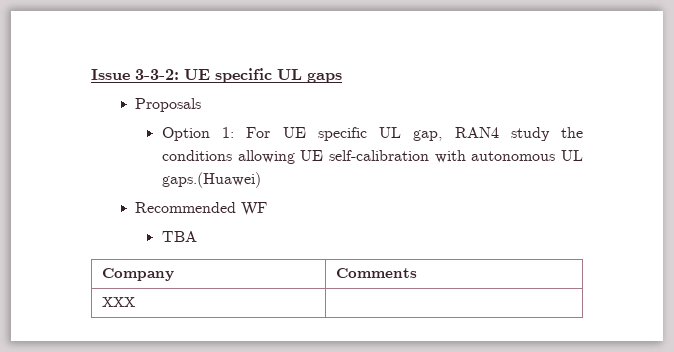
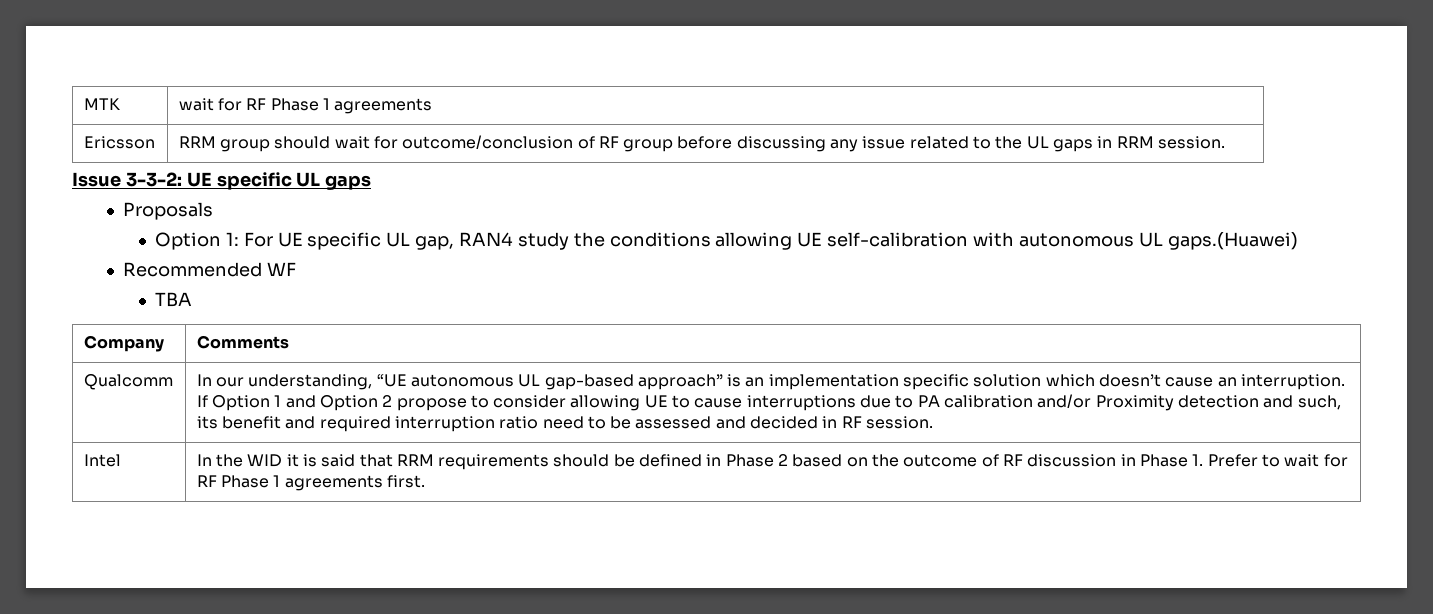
+ MTK | wait for RF Phase 1 agreements
+ Ericsson | RRM group should wait for outcome/conclusion of RF group before discussing any issue related to the UL gaps in RRM session.
- XXX
+ Qualcomm | In our understanding, “UE autonomous UL gap-based approach” is an implementation specific solution which doesn’t cause an interruption. If Option 1 and Option 2 propose to consider allowing UE to cause interruptions due to PA calibration and/or Proximity detection and such, its benefit and required interruption ratio need to be assessed and decided in RF session.
+ Intel | In the WID it is said that RRM requirements should be defined in Phase 2 based on the outcome of RF discussion in Phase 1. Prefer to wait for RF Phase 1 agreements first.

